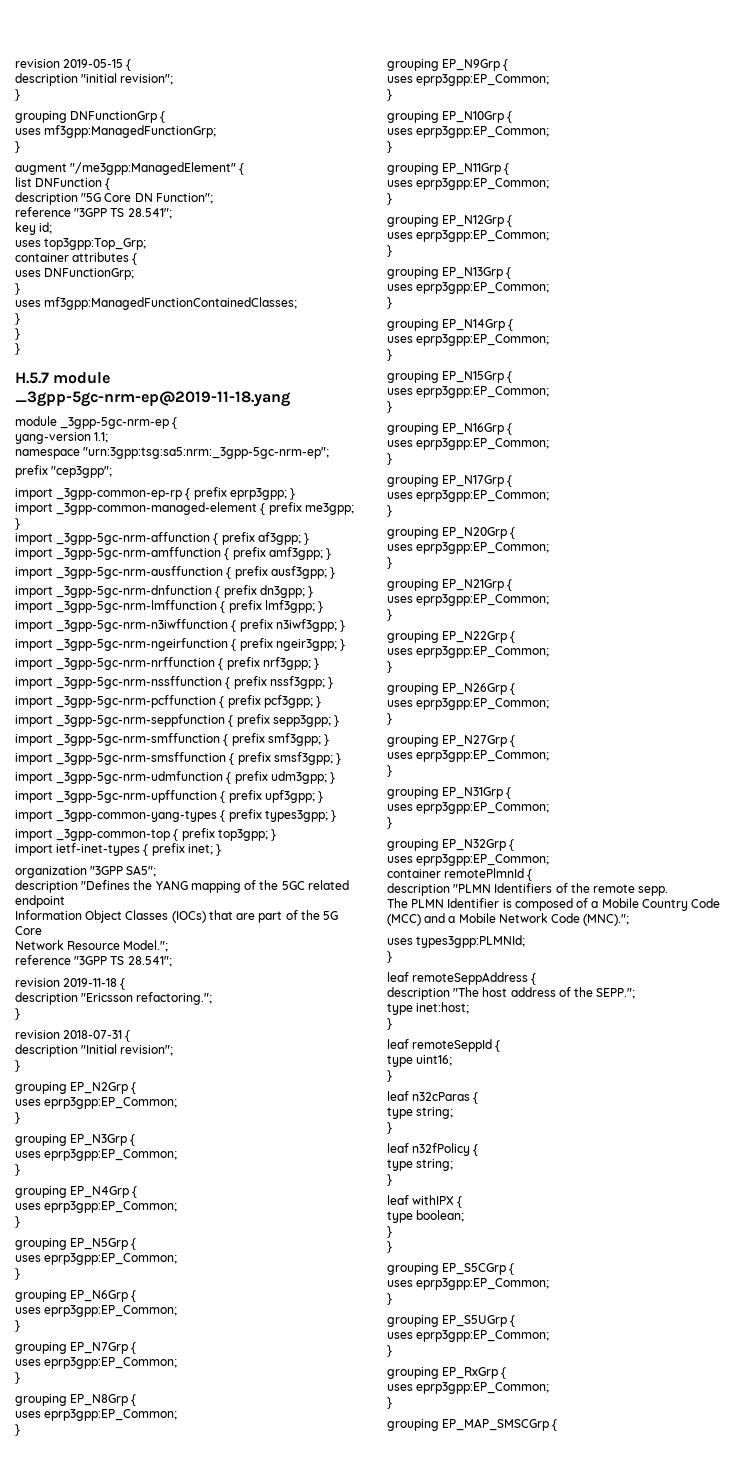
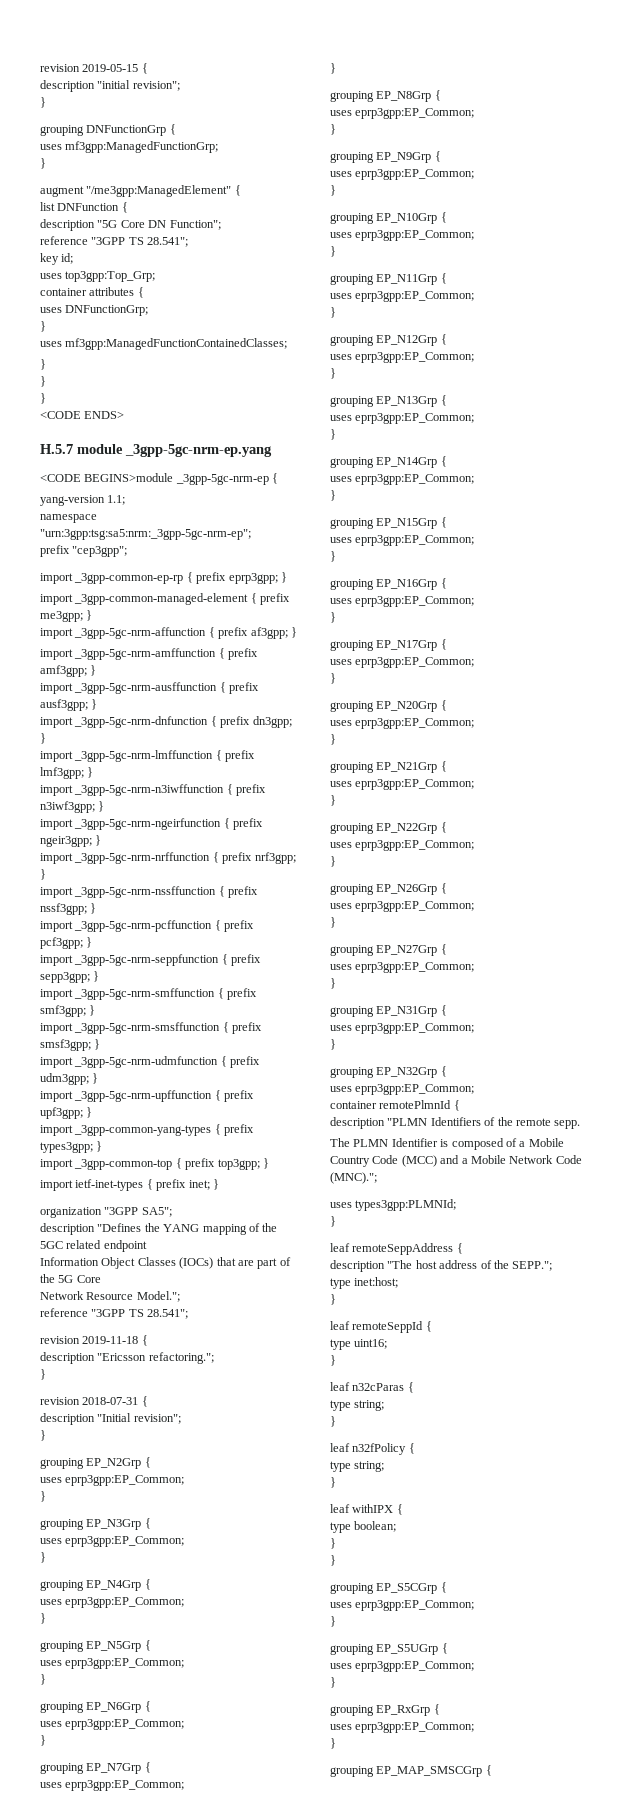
+ <CODE ENDS>
- H.5.7 module _3gpp-5gc-nrm-ep@2019-11-18.yang
- module _3gpp-5gc-nrm-ep {
+ H.5.7 module _3gpp-5gc-nrm-ep.yang
+ <CODE BEGINS>module _3gpp-5gc-nrm-ep {

